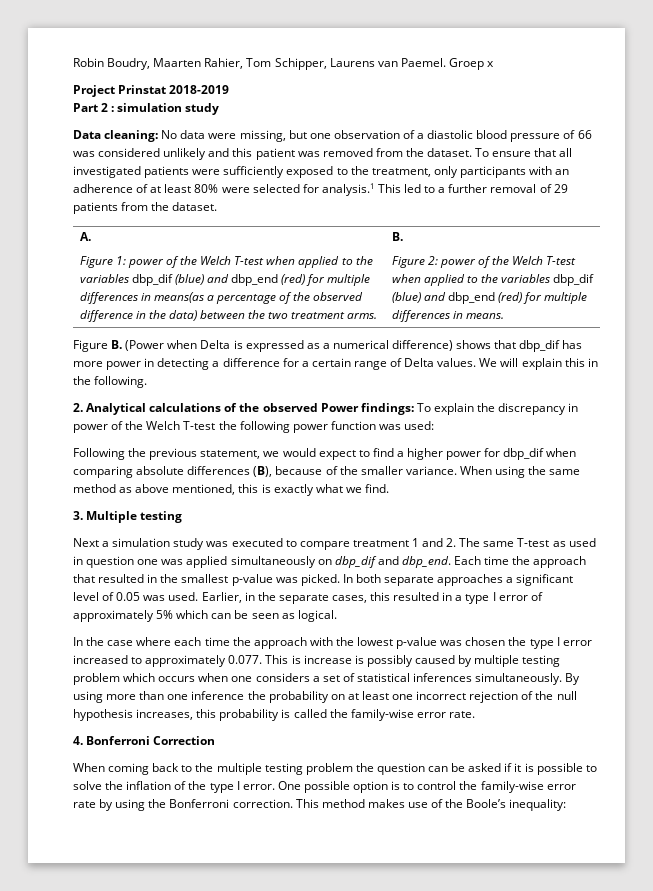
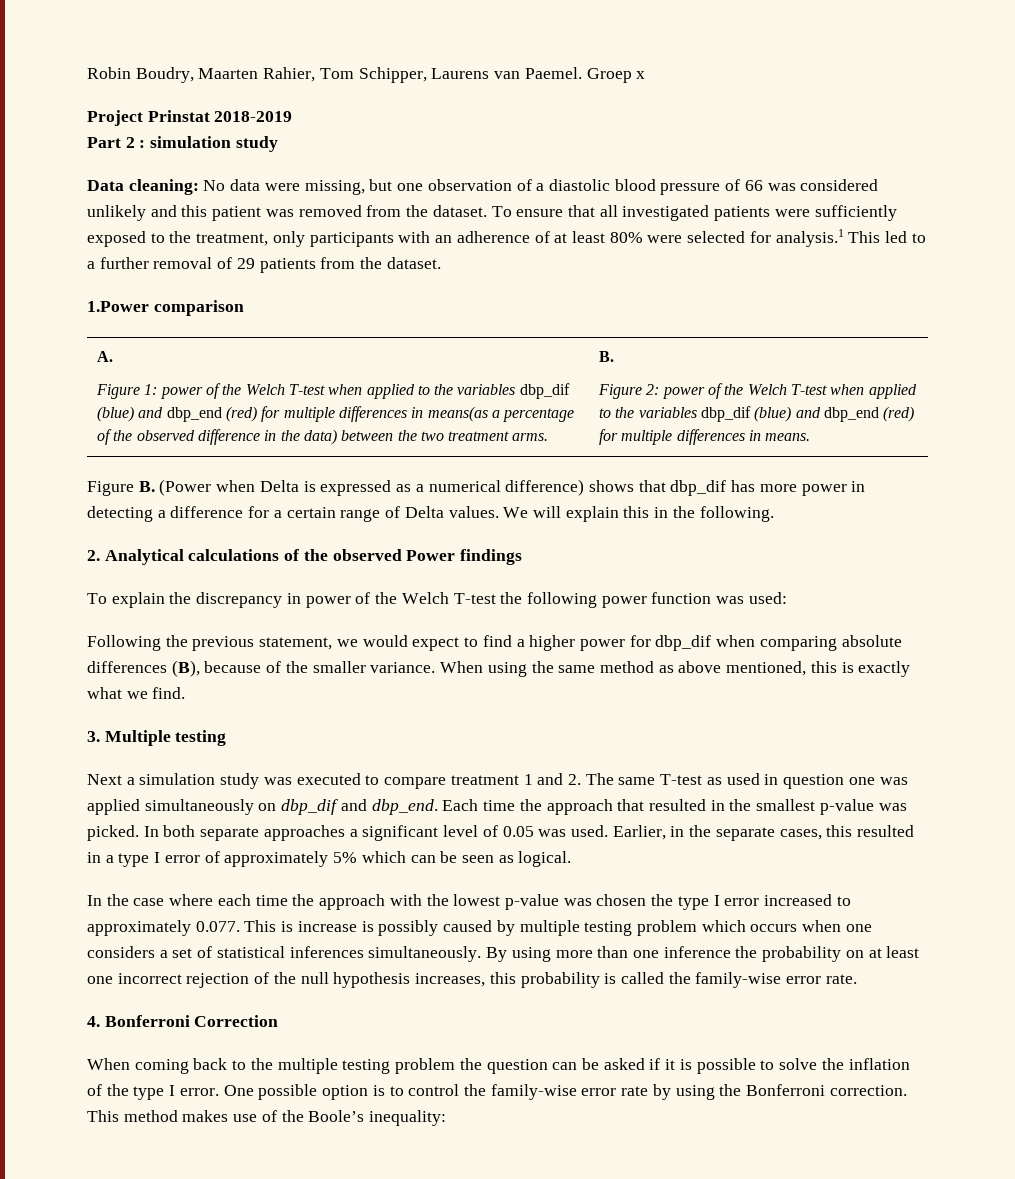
+ 1.Power comparison
- 2. Analytical calculations of the observed Power findings: To explain the discrepancy in power of the Welch T-test the following power function was used:
+ 2. Analytical calculations of the observed Power findings
+ To explain the discrepancy in power of the Welch T-test the following power function was used:

